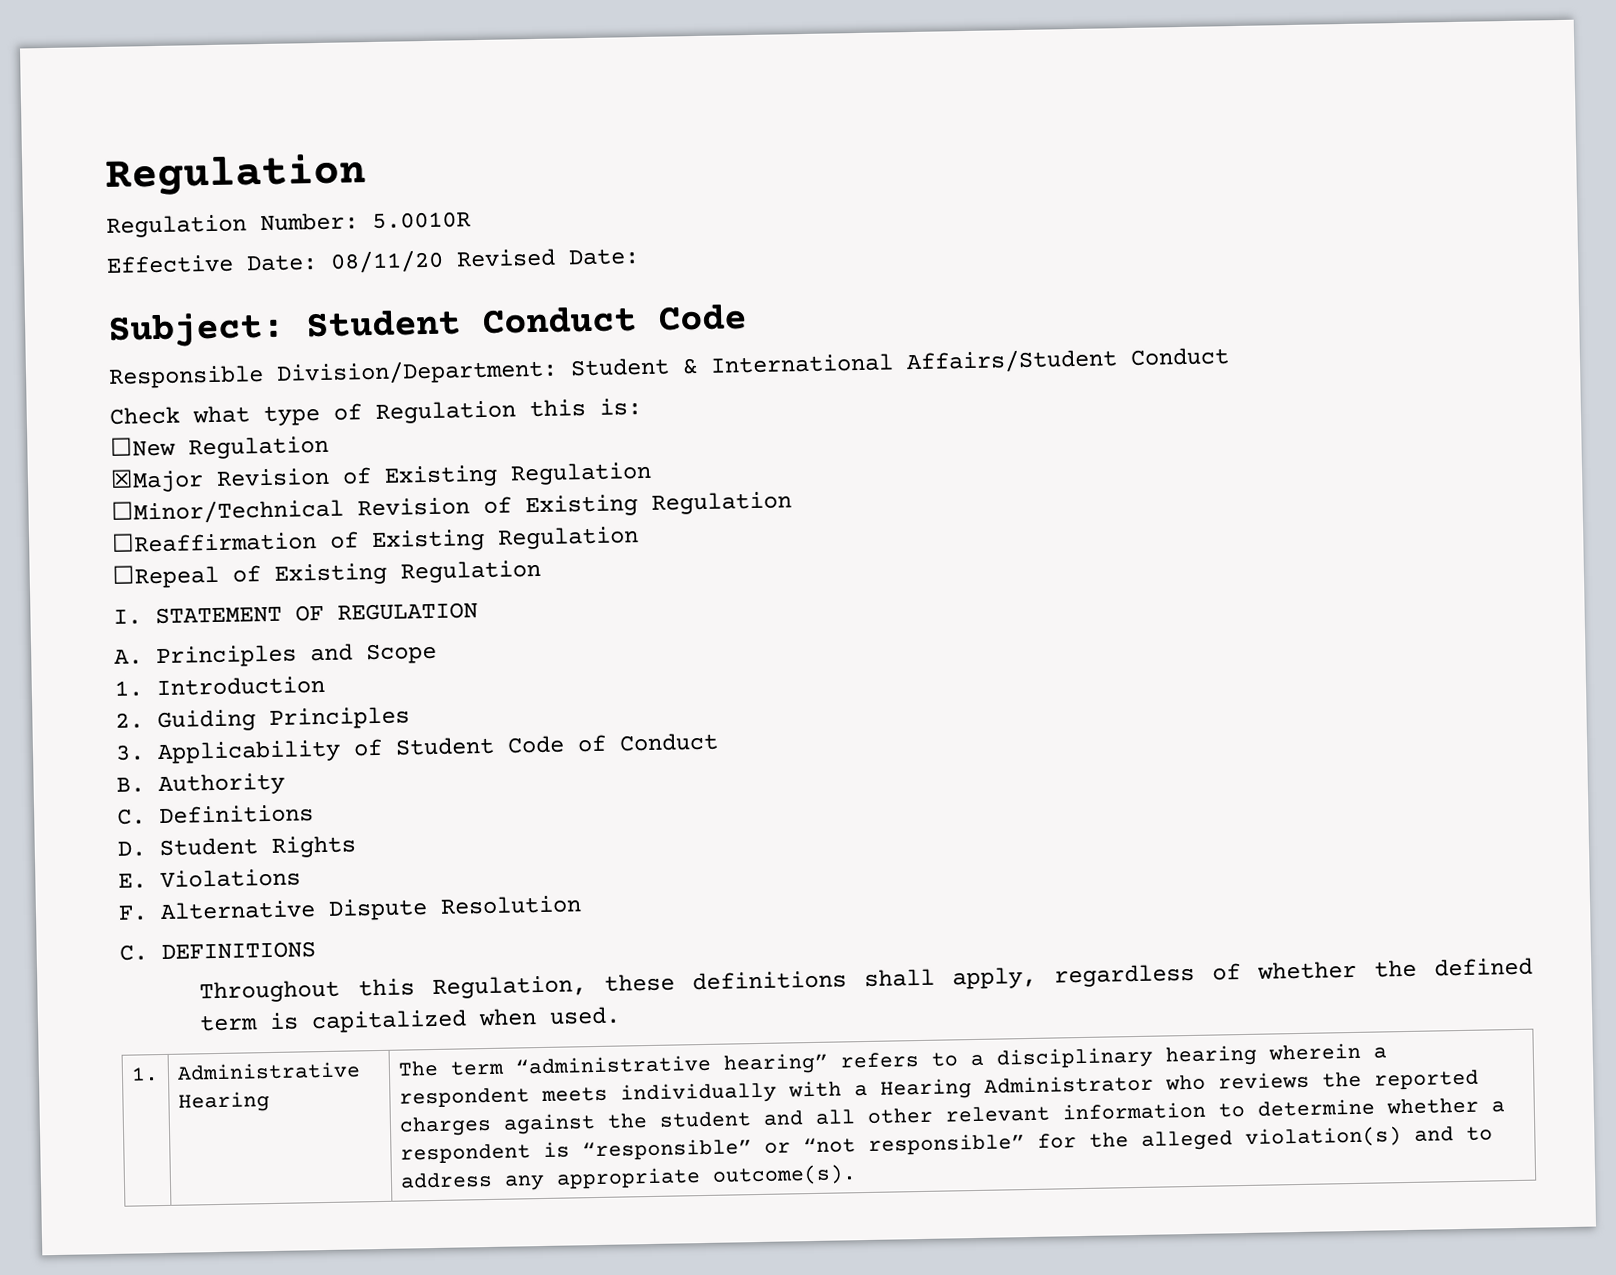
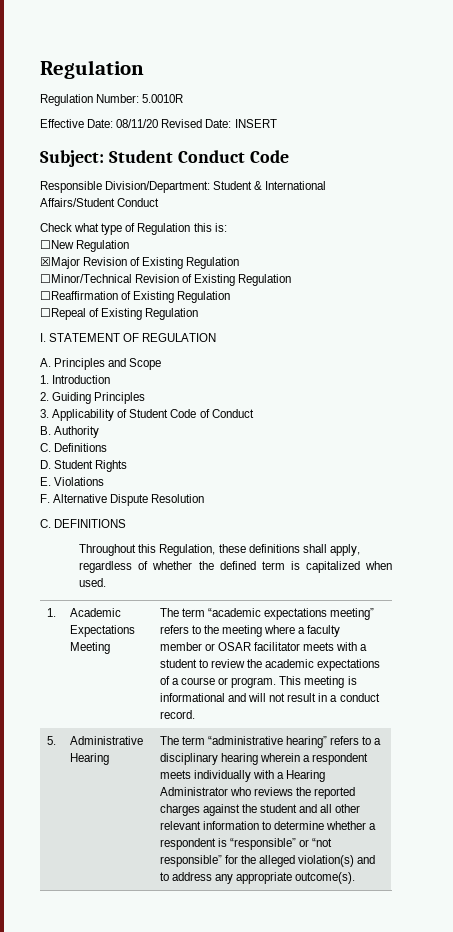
- Effective Date: 08/11/20 Revised Date:
+ Effective Date: 08/11/20 Revised Date: INSERT
+ Academic Expectations Meeting | The term “academic expectations meeting” refers to the meeting where a faculty member or OSAR facilitator meets with a student to review the academic expectations of a course or program. This meeting is informational and will not result in a conduct record.
+ 5.

